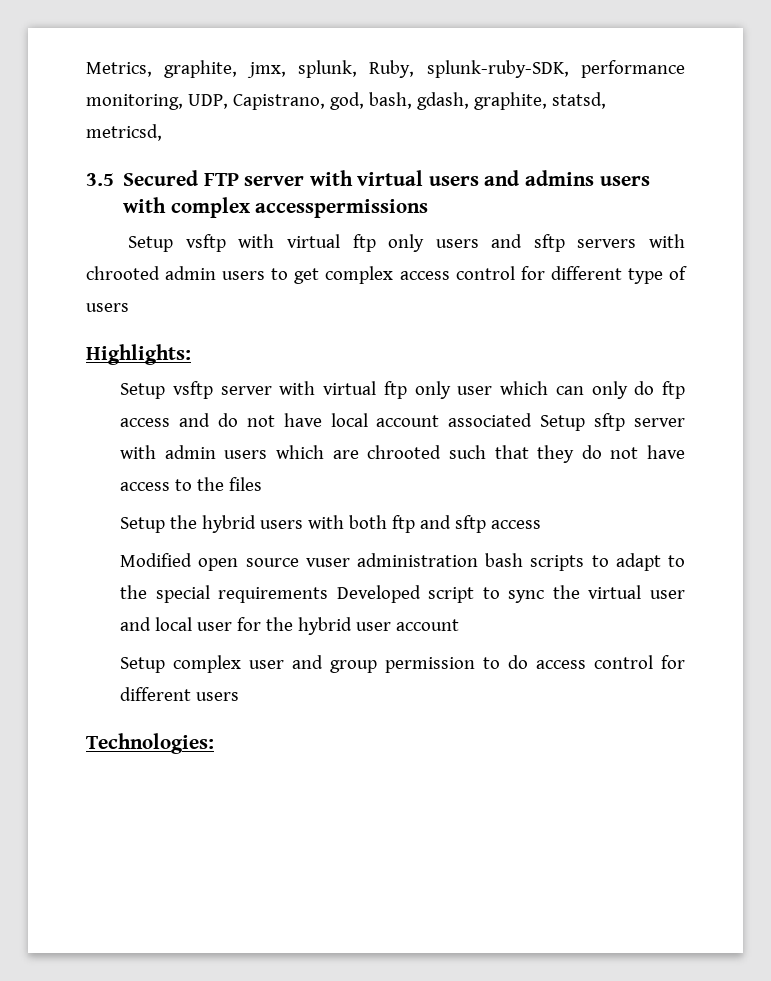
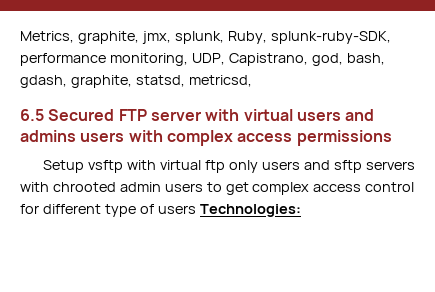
- 3.5 Secured FTP server with virtual users and admins users with complex accesspermissions
+ 6.5 Secured FTP server with virtual users and admins users with complex access permissions
- Setup vsftp with virtual ftp only users and sftp servers with chrooted admin users to get complex access control for different type of users
- Highlights:
- Setup vsftp server with virtual ftp only user which can only do ftp access and do not have local account associated Setup sftp server with admin users which are chrooted such that they do not have access to the files
- Setup the hybrid users with both ftp and sftp access
- Modified open source vuser administration bash scripts to adapt to the special requirements Developed script to sync the virtual user and local user for the hybrid user account
- Setup complex user and group permission to do access control for different users
- Technologies:
+ Setup vsftp with virtual ftp only users and sftp servers with chrooted admin users to get complex access control for different type of users Technologies:

